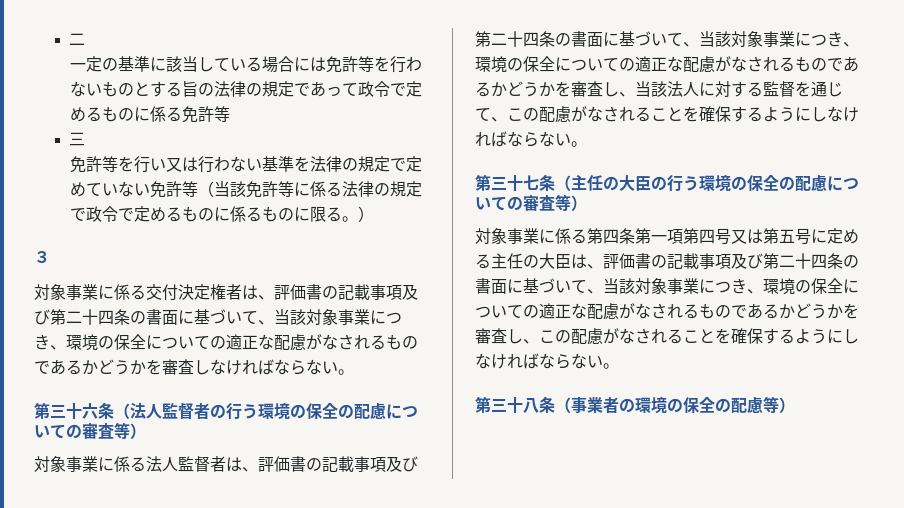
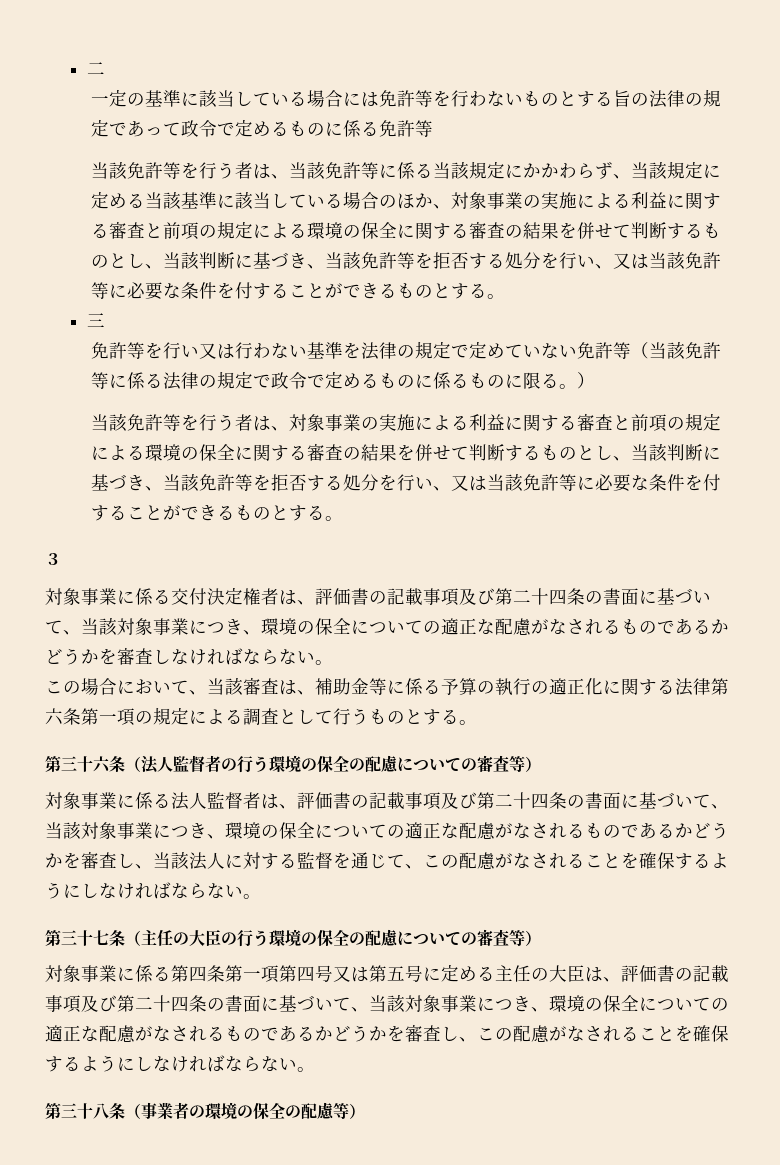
+ 当該免許等を行う者は、当該免許等に係る当該規定にかかわらず、当該規定に定める当該基準に該当している場合のほか、対象事業の実施による利益に関する審査と前項の規定による環境の保全に関する審査の結果を併せて判断するものとし、当該判断に基づき、当該免許等を拒否する処分を行い、又は当該免許等に必要な条件を付することができるものとする。
+ 当該免許等を行う者は、対象事業の実施による利益に関する審査と前項の規定による環境の保全に関する審査の結果を併せて判断するものとし、当該判断に基づき、当該免許等を拒否する処分を行い、又は当該免許等に必要な条件を付することができるものとする。
+ この場合において、当該審査は、補助金等に係る予算の執行の適正化に関する法律第六条第一項の規定による調査として行うものとする。

